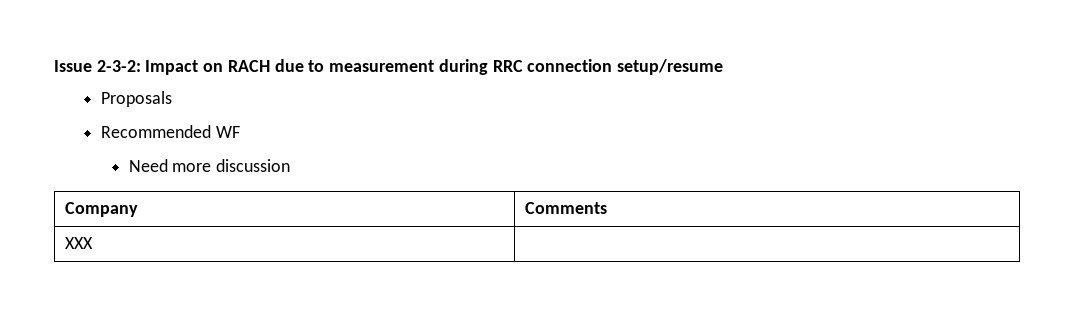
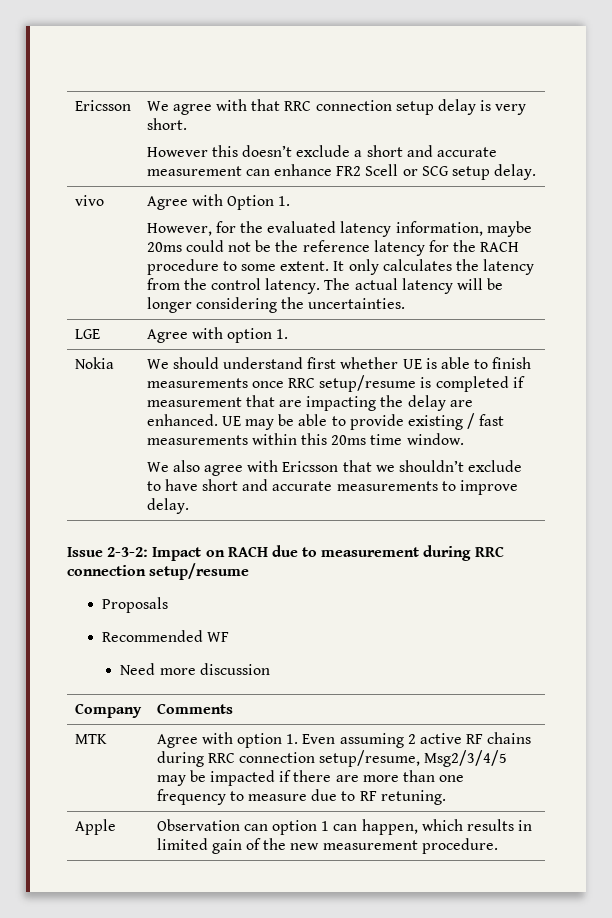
+ Ericsson | We agree with that RRC connection setup delay is very short.
+ However this doesn’t exclude a short and accurate measurement can enhance FR2 Scell or SCG setup delay.
+ vivo | Agree with Option 1.
+ However, for the evaluated latency information, maybe 20ms could not be the reference latency for the RACH procedure to some extent. It only calculates the latency from the control latency. The actual latency will be longer considering the uncertainties.
+ LGE | Agree with option 1.
+ Nokia | We should understand first whether UE is able to finish measurements once RRC setup/resume is completed if measurement that are impacting the delay are enhanced. UE may be able to provide existing / fast measurements within this 20ms time window.
+ We also agree with Ericsson that we shouldn’t exclude to have short and accurate measurements to improve delay.
- XXX |
+ MTK | Agree with option 1. Even assuming 2 active RF chains during RRC connection setup/resume, Msg2/3/4/5 may be impacted if there are more than one frequency to measure due to RF retuning.
+ Apple | Observation can option 1 can happen, which results in limited gain of the new measurement procedure.

